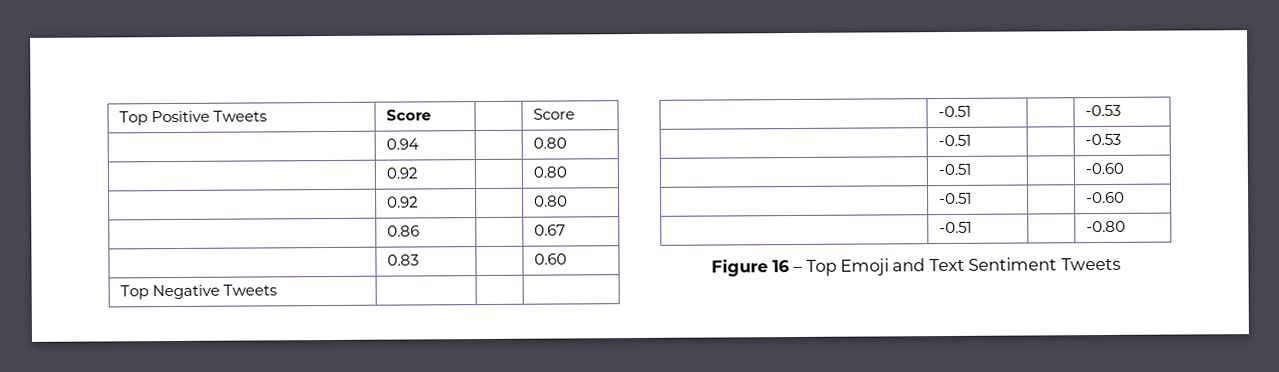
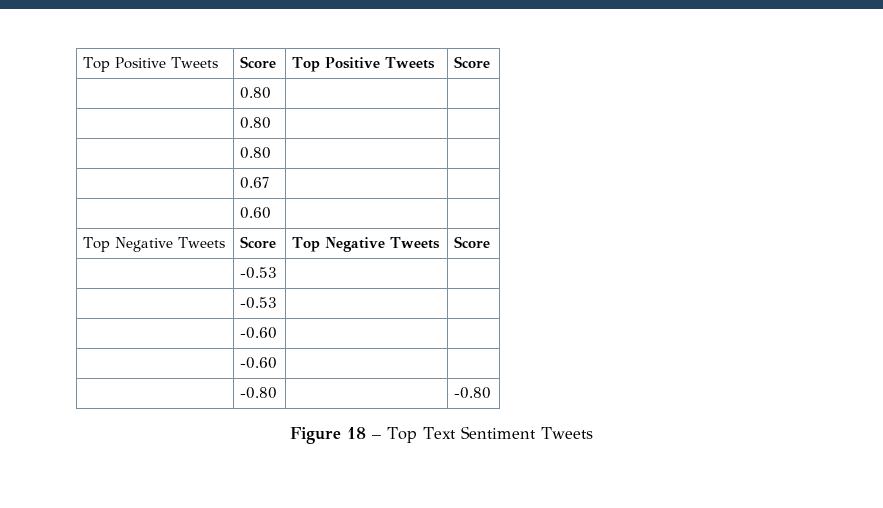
- Top Positive Tweets | Score | | Score
- | 0.94 | | 0.80
- | 0.92 | | 0.80
- | 0.92 | | 0.80
- | 0.86 | | 0.67
- | 0.83 | | 0.60
- Top Negative Tweets | | |
- | -0.51 | | -0.53
- | -0.51 | | -0.53
- | -0.51 | | -0.60
- | -0.51 | | -0.60
- | -0.51 | | -0.80
+ Top Positive Tweets | Score | Top Positive Tweets | Score
+ | 0.80 | |
+ | 0.80 | |
+ | 0.80 | |
+ | 0.67 | |
+ | 0.60 | |
+ Top Negative Tweets | Score | Top Negative Tweets | Score
+ | -0.53 | |
+ | -0.53 | |
+ | -0.60 | |
+ | -0.60 | |
+ | -0.80 | | -0.80
- Figure 16 – Top Emoji and Text Sentiment Tweets
+ Figure 18 – Top Text Sentiment Tweets

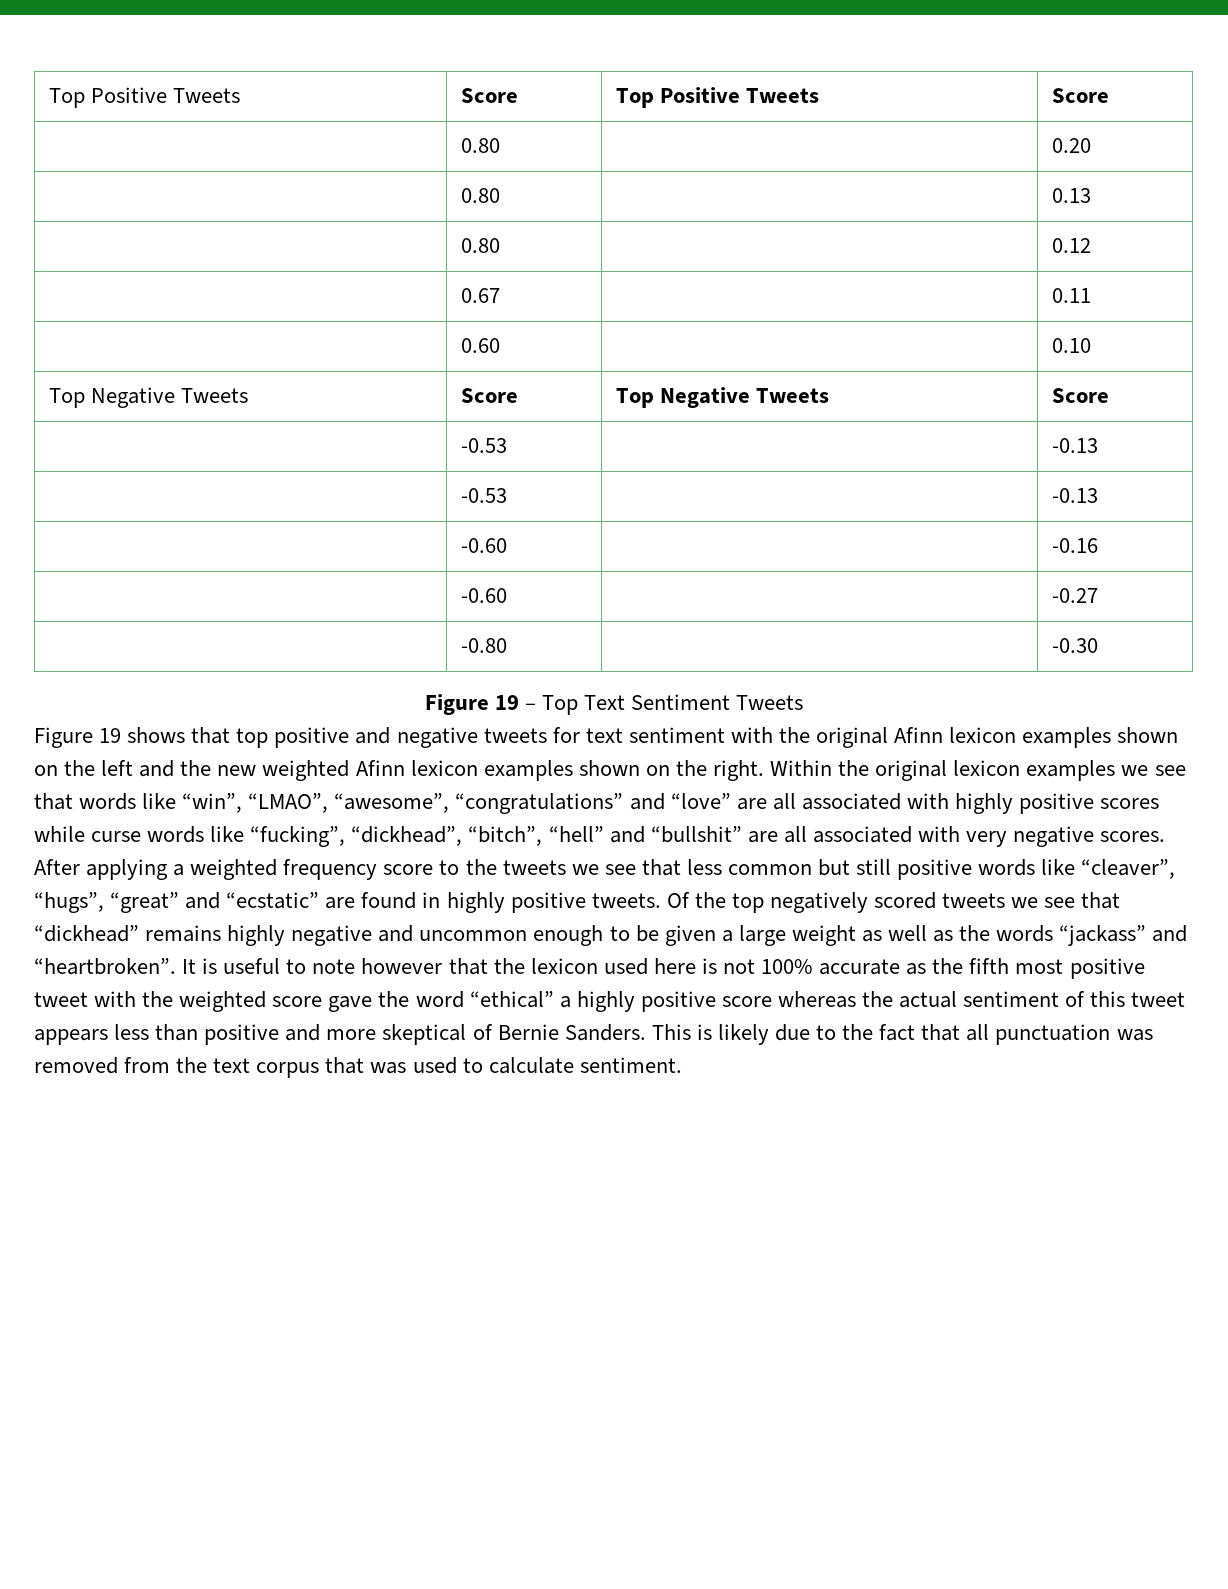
  Top Positive Tweets | Score | Top Positive Tweets | Score
- | 0.80 | |
- | 0.80 | |
- | 0.80 | |
+ | 0.80 | | 0.20
+ | 0.80 | | 0.13
+ | 0.80 | | 0.12
- | 0.67 | |
+ | 0.67 | | 0.11
- | 0.60 | |
+ | 0.60 | | 0.10
  Top Negative Tweets | Score | Top Negative Tweets | Score
- | -0.53 | |
- | -0.53 | |
- | -0.60 | |
- | -0.60 | |
+ | -0.53 | | -0.13
+ | -0.53 | | -0.13
+ | -0.60 | | -0.16
+ | -0.60 | | -0.27
- | -0.80 | | -0.80
- Figure 18 – Top Text Sentiment Tweets
+ | -0.80 | | -0.30
+ Figure 19 – Top Text Sentiment Tweets
+ Figure 19 shows that top positive and negative tweets for text sentiment with the original Afinn lexicon examples shown on the left and the new weighted Afinn lexicon examples shown on the right. Within the original lexicon examples we see that words like “win”, “LMAO”, “awesome”, “congratulations” and “love” are all associated with highly positive scores while curse words like “fucking”, “dickhead”, “bitch”, “hell” and “bullshit” are all associated with very negative scores. After applying a weighted frequency score to the tweets we see that less common but still positive words like “cleaver”, “hugs”, “great” and “ecstatic” are found in highly positive tweets. Of the top negatively scored tweets we see that “dickhead” remains highly negative and uncommon enough to be given a large weight as well as the words “jackass” and “heartbroken”. It is useful to note however that the lexicon used here is not 100% accurate as the fifth most positive tweet with the weighted score gave the word “ethical” a highly positive score whereas the actual sentiment of this tweet appears less than positive and more skeptical of Bernie Sanders. This is likely due to the fact that all punctuation was removed from the text corpus that was used to calculate sentiment.

